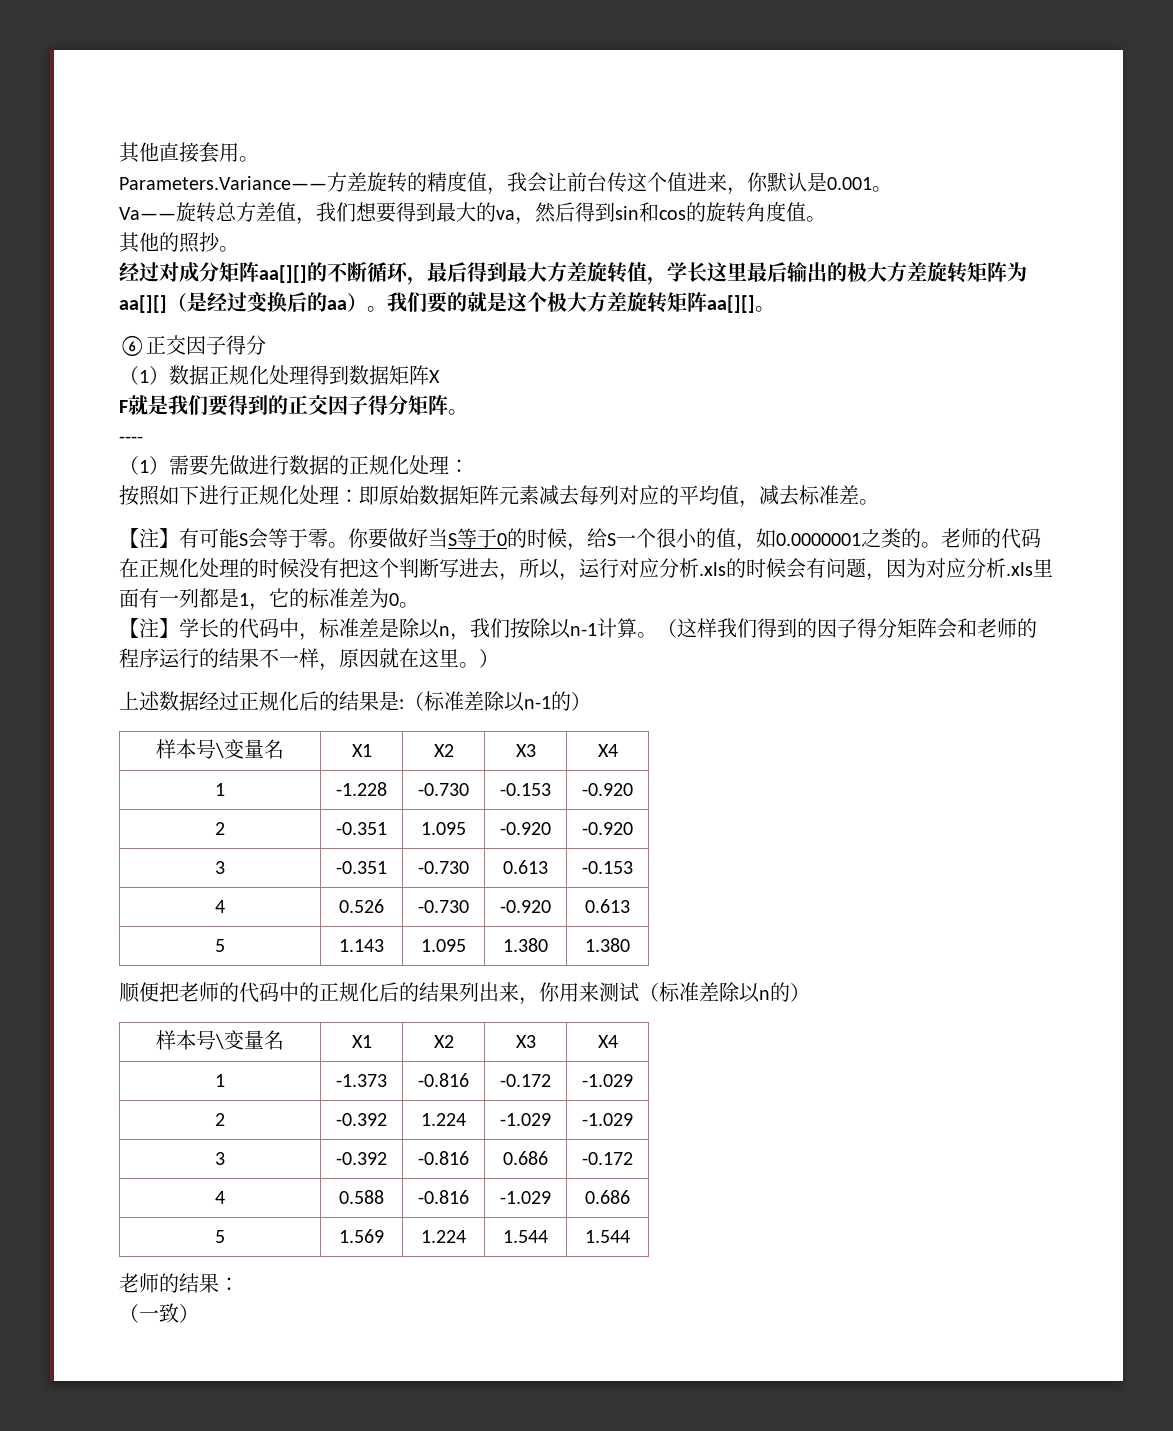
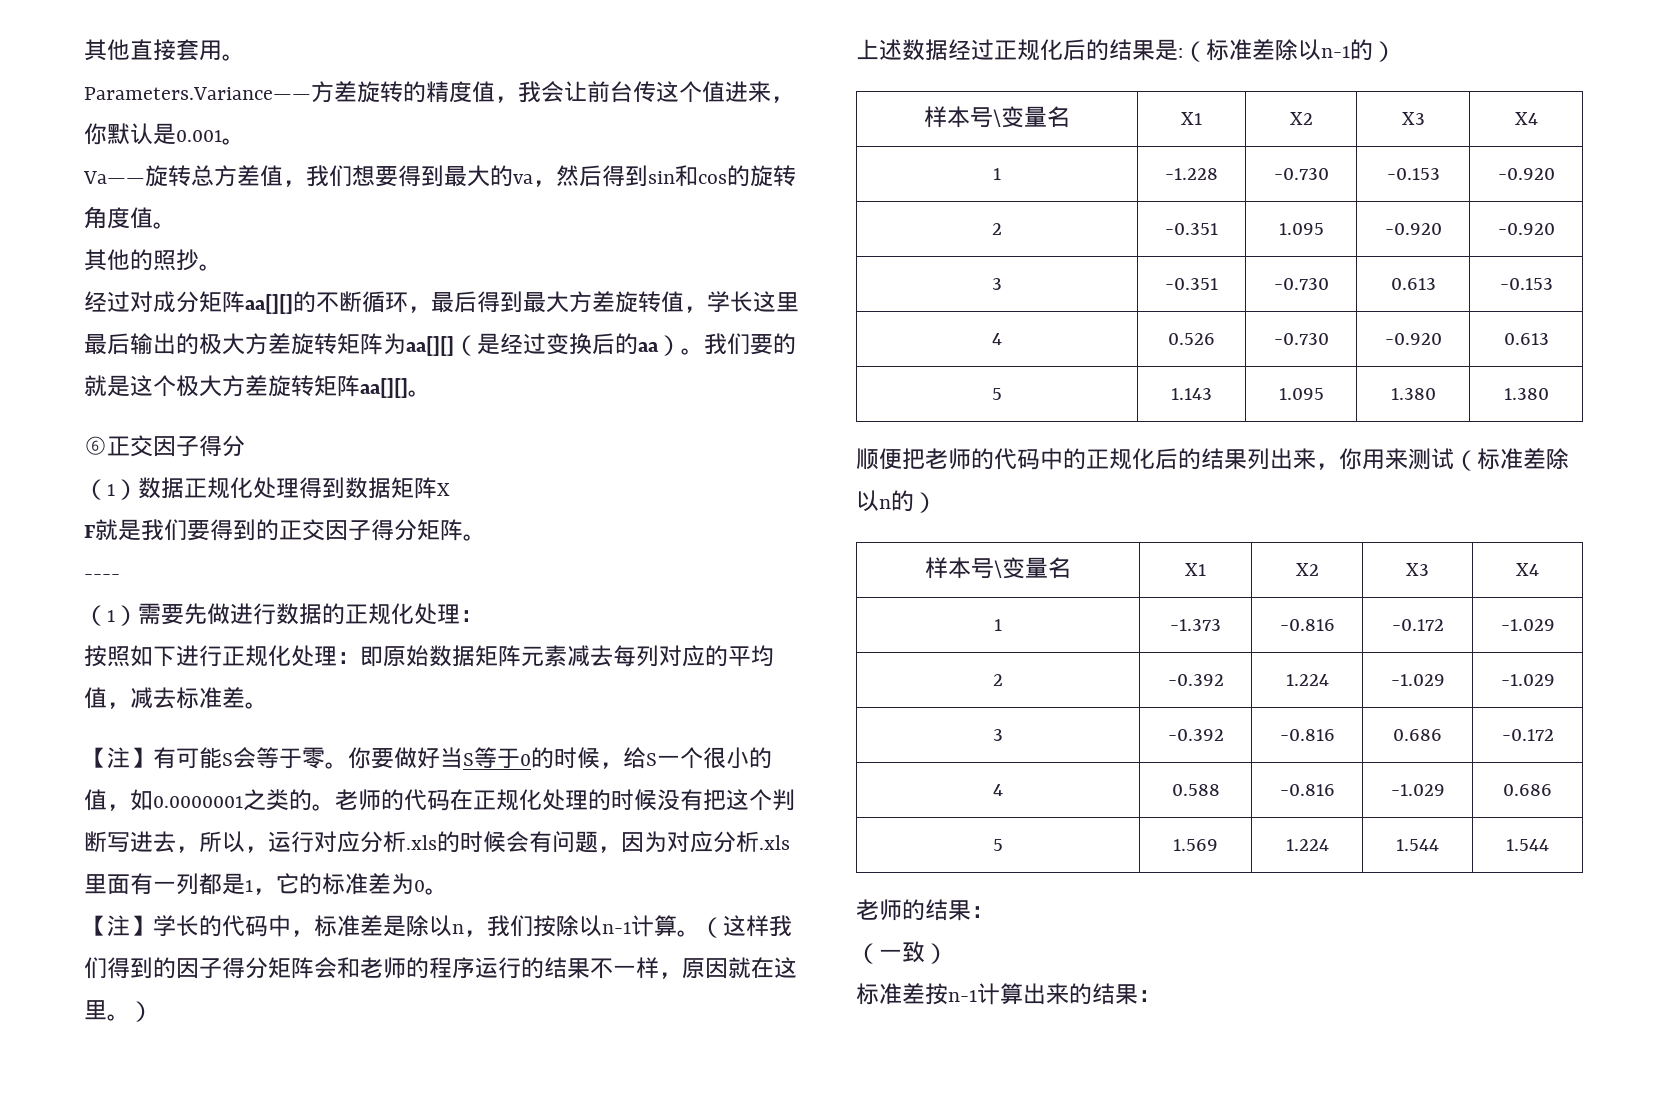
+ 标准差按n-1计算出来的结果：

